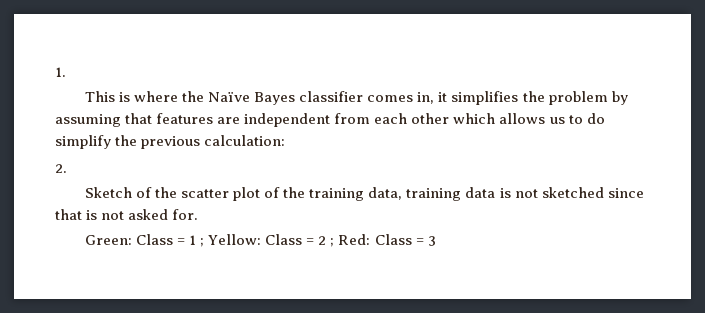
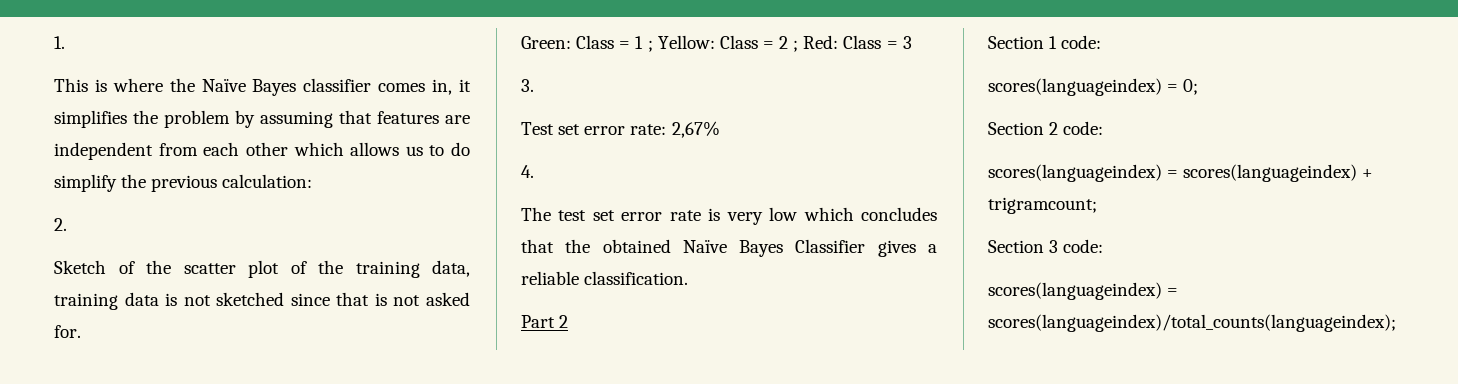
+ 3.
+ Test set error rate: 2,67%
+ 4.
+ The test set error rate is very low which concludes that the obtained Naïve Bayes Classifier gives a reliable classification.
+ Part 2
+ Section 1 code:
+ scores(languageindex) = 0;
+ Section 2 code:
+ scores(languageindex) = scores(languageindex) + trigramcount;
+ Section 3 code:
+ scores(languageindex) = scores(languageindex)/total_counts(languageindex);

